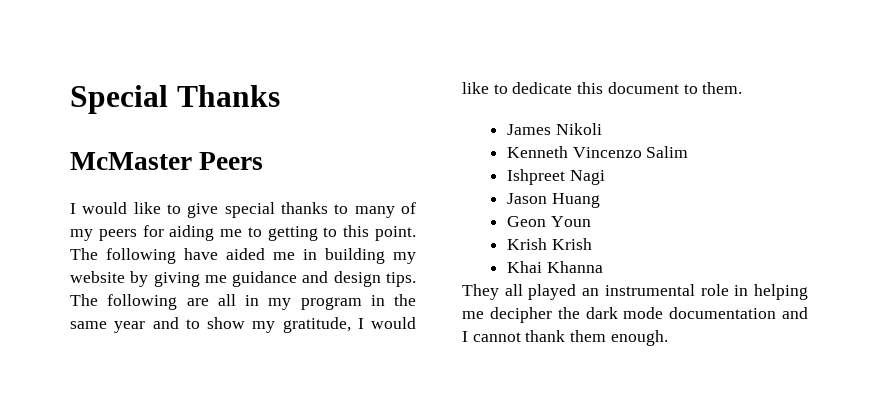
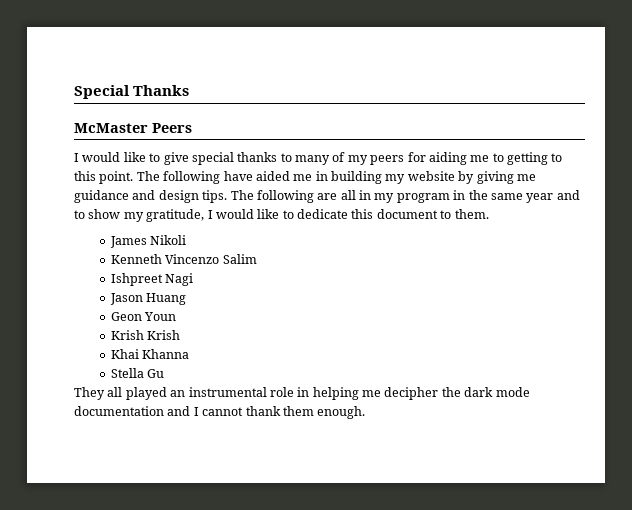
+ Stella Gu

